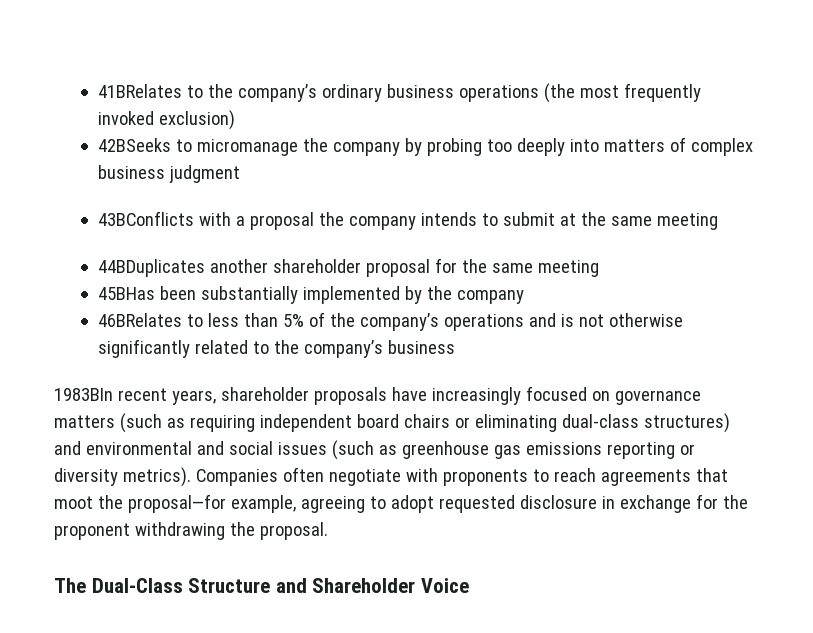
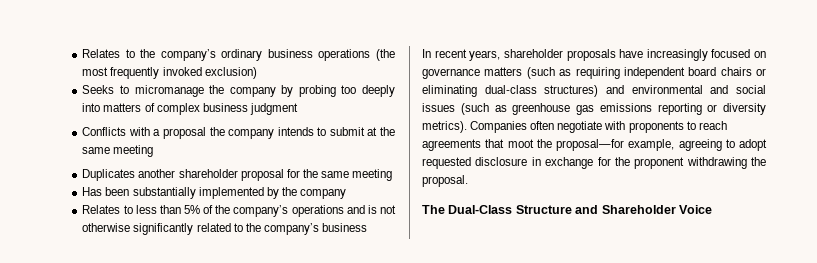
- 41BRelates to the company’s ordinary business operations (the most frequently invoked exclusion)
+ Relates to the company’s ordinary business operations (the most frequently invoked exclusion)
- 42BSeeks to micromanage the company by probing too deeply into matters of complex business judgment
+ Seeks to micromanage the company by probing too deeply into matters of complex business judgment
- 43BConflicts with a proposal the company intends to submit at the same meeting
+ Conflicts with a proposal the company intends to submit at the same meeting
- 44BDuplicates another shareholder proposal for the same meeting
+ Duplicates another shareholder proposal for the same meeting
- 45BHas been substantially implemented by the company
+ Has been substantially implemented by the company
- 46BRelates to less than 5% of the company’s operations and is not otherwise significantly related to the company’s business
+ Relates to less than 5% of the company’s operations and is not otherwise significantly related to the company’s business
- 1983BIn recent years, shareholder proposals have increasingly focused on governance matters (such as requiring independent board chairs or eliminating dual-class structures) and environmental and social issues (such as greenhouse gas emissions reporting or diversity metrics).
+ In recent years, shareholder proposals have increasingly focused on governance matters (such as requiring independent board chairs or eliminating dual-class structures) and environmental and social issues (such as greenhouse gas emissions reporting or diversity metrics).

